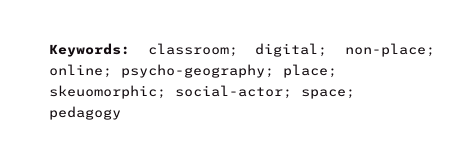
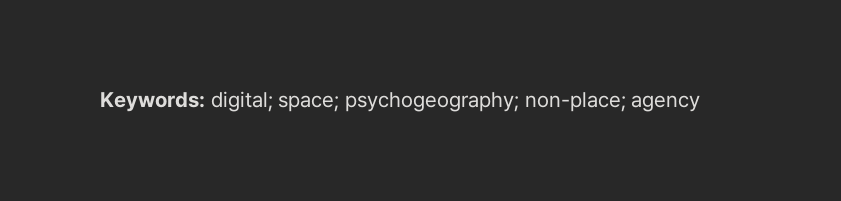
- Keywords: classroom; digital; non-place; online; psycho-geography; place; skeuomorphic; social-actor; space; pedagogy
+ Keywords: digital; space; psychogeography; non-place; agency

